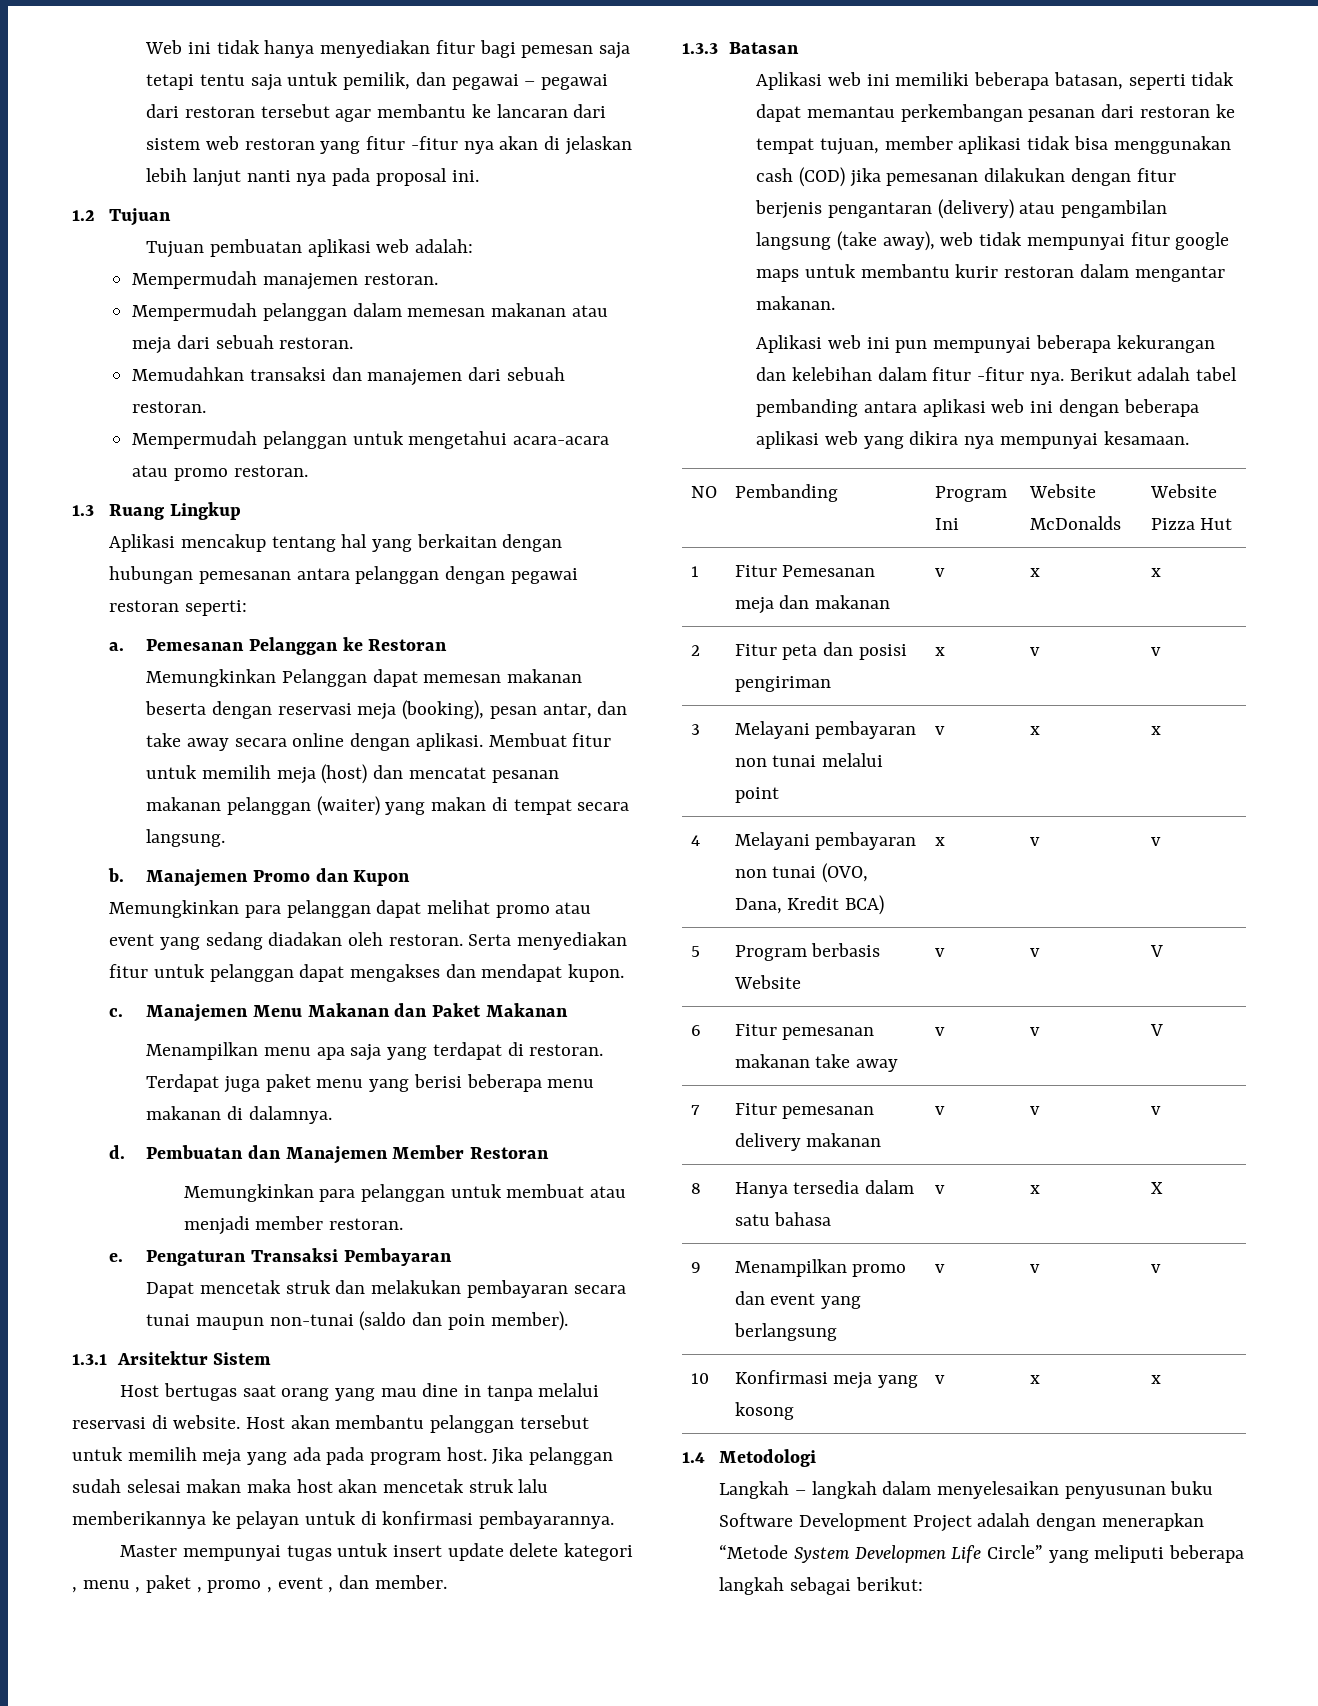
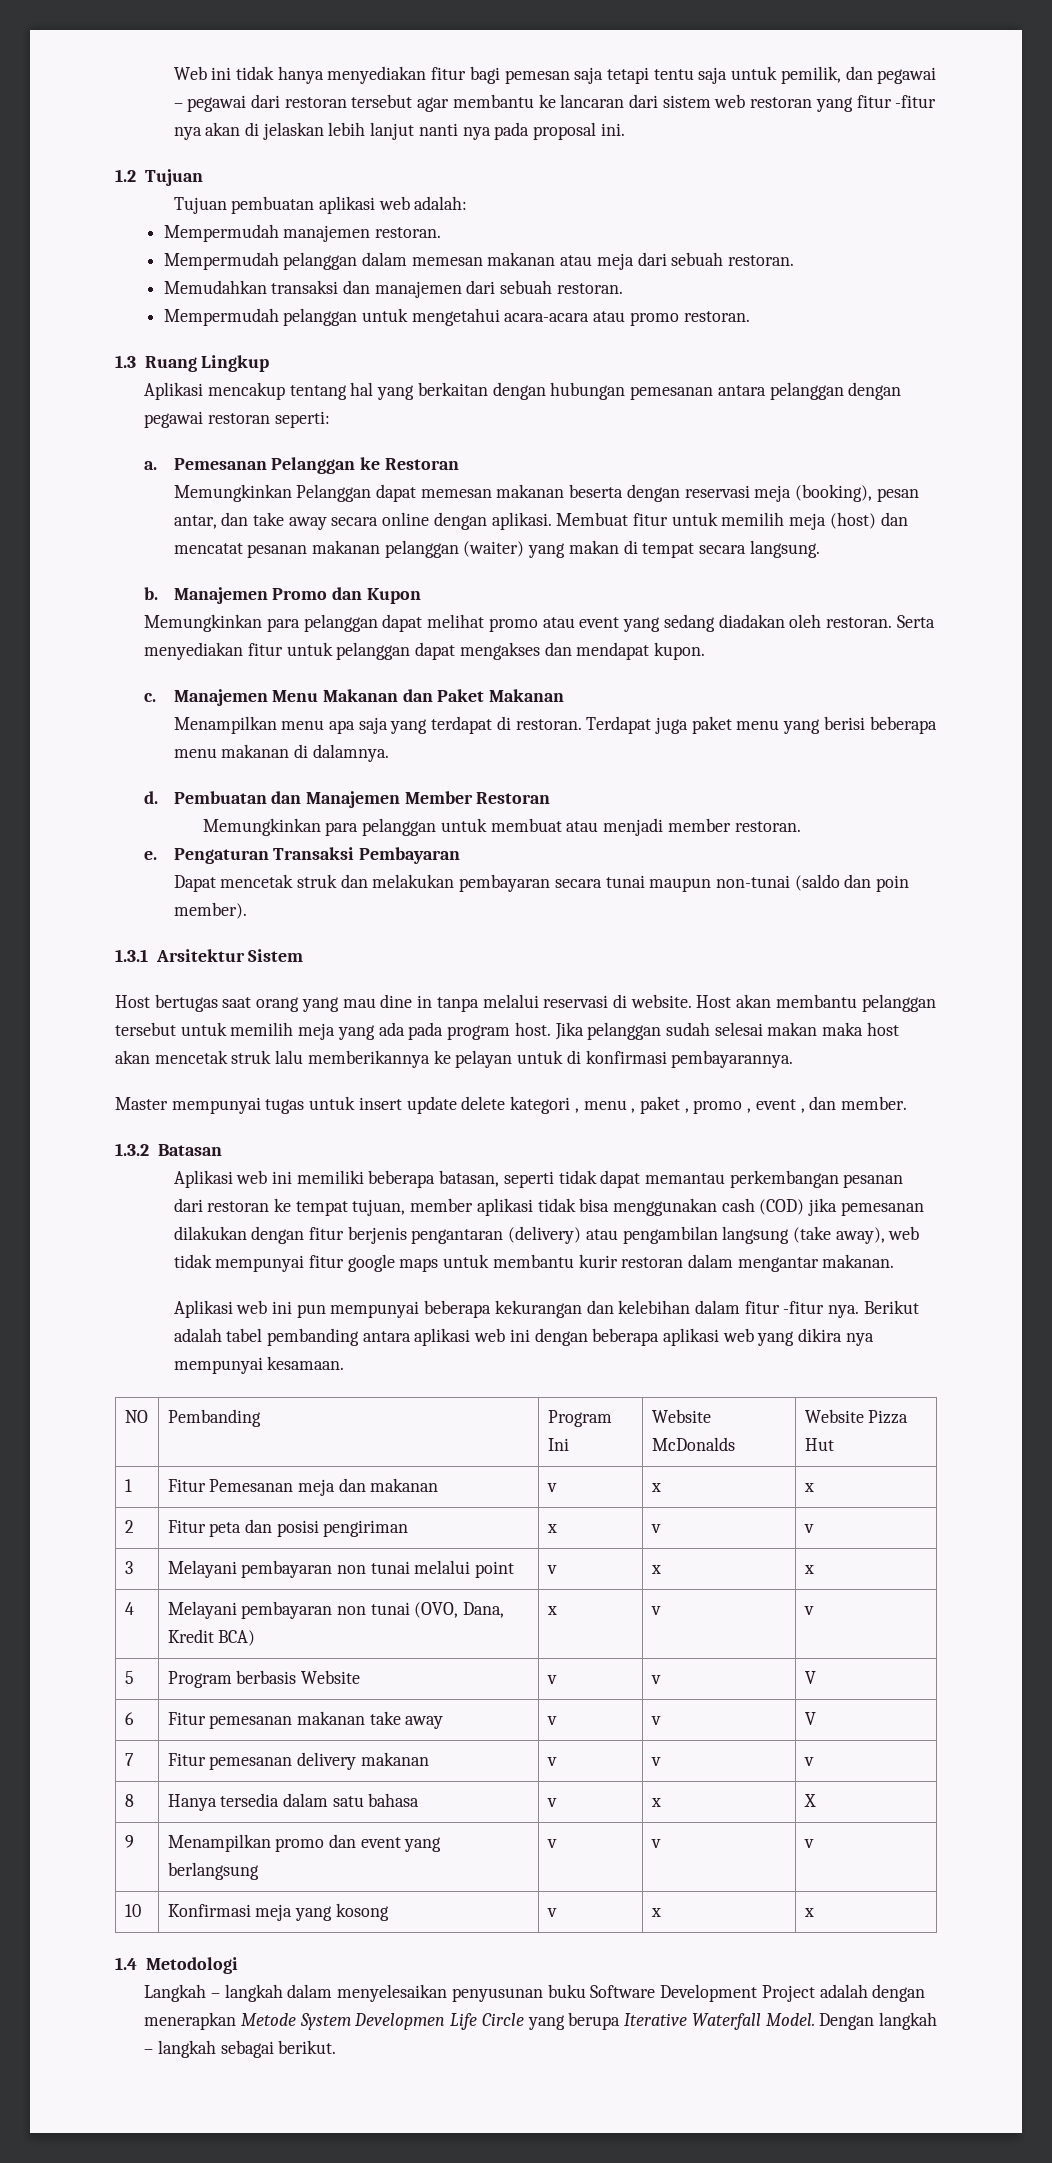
- 1.3.3 Batasan
+ 1.3.2 Batasan
- Langkah – langkah dalam menyelesaikan penyusunan buku Software Development Project adalah dengan menerapkan “Metode System Developmen Life Circle” yang meliputi beberapa langkah sebagai berikut:
+ Langkah – langkah dalam menyelesaikan penyusunan buku Software Development Project adalah dengan menerapkan Metode System Developmen Life Circle yang berupa Iterative Waterfall Model. Dengan langkah – langkah sebagai berikut.

